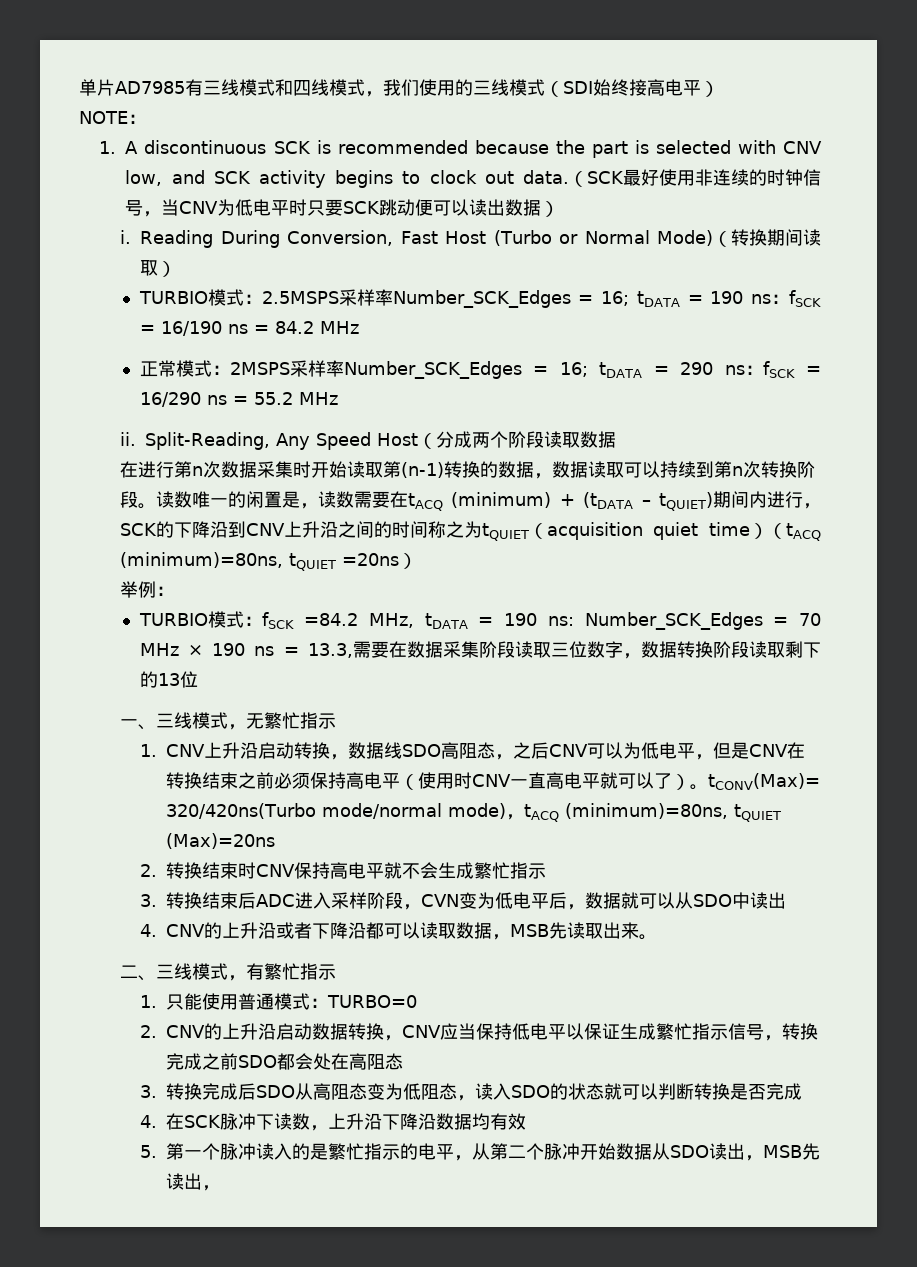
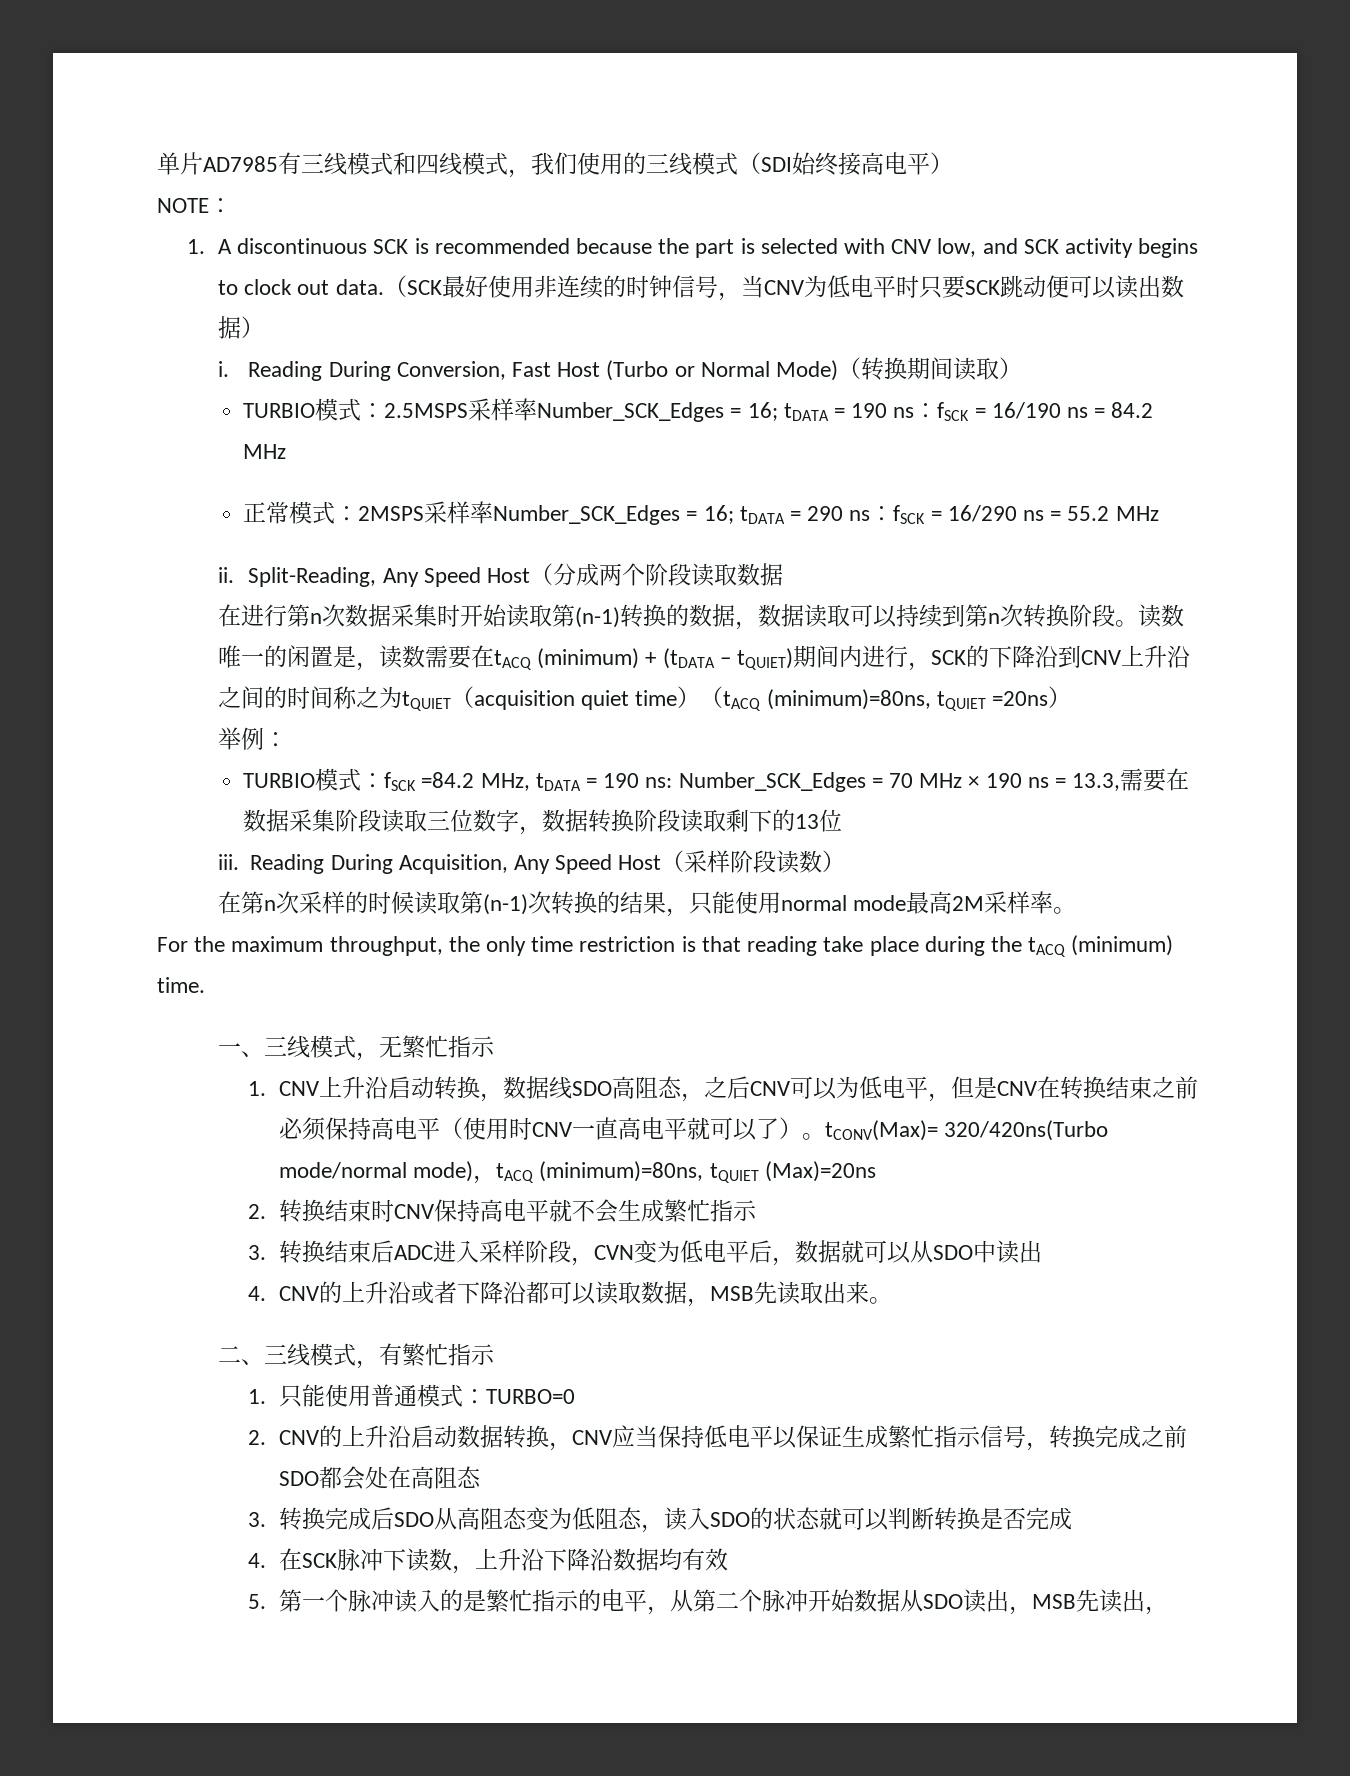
+ iii. Reading During Acquisition, Any Speed Host（采样阶段读数）
+ 在第n次采样的时候读取第(n-1)次转换的结果，只能使用normal mode最高2M采样率。
+ For the maximum throughput, the only time restriction is that reading take place during the tACQ (minimum) time.

